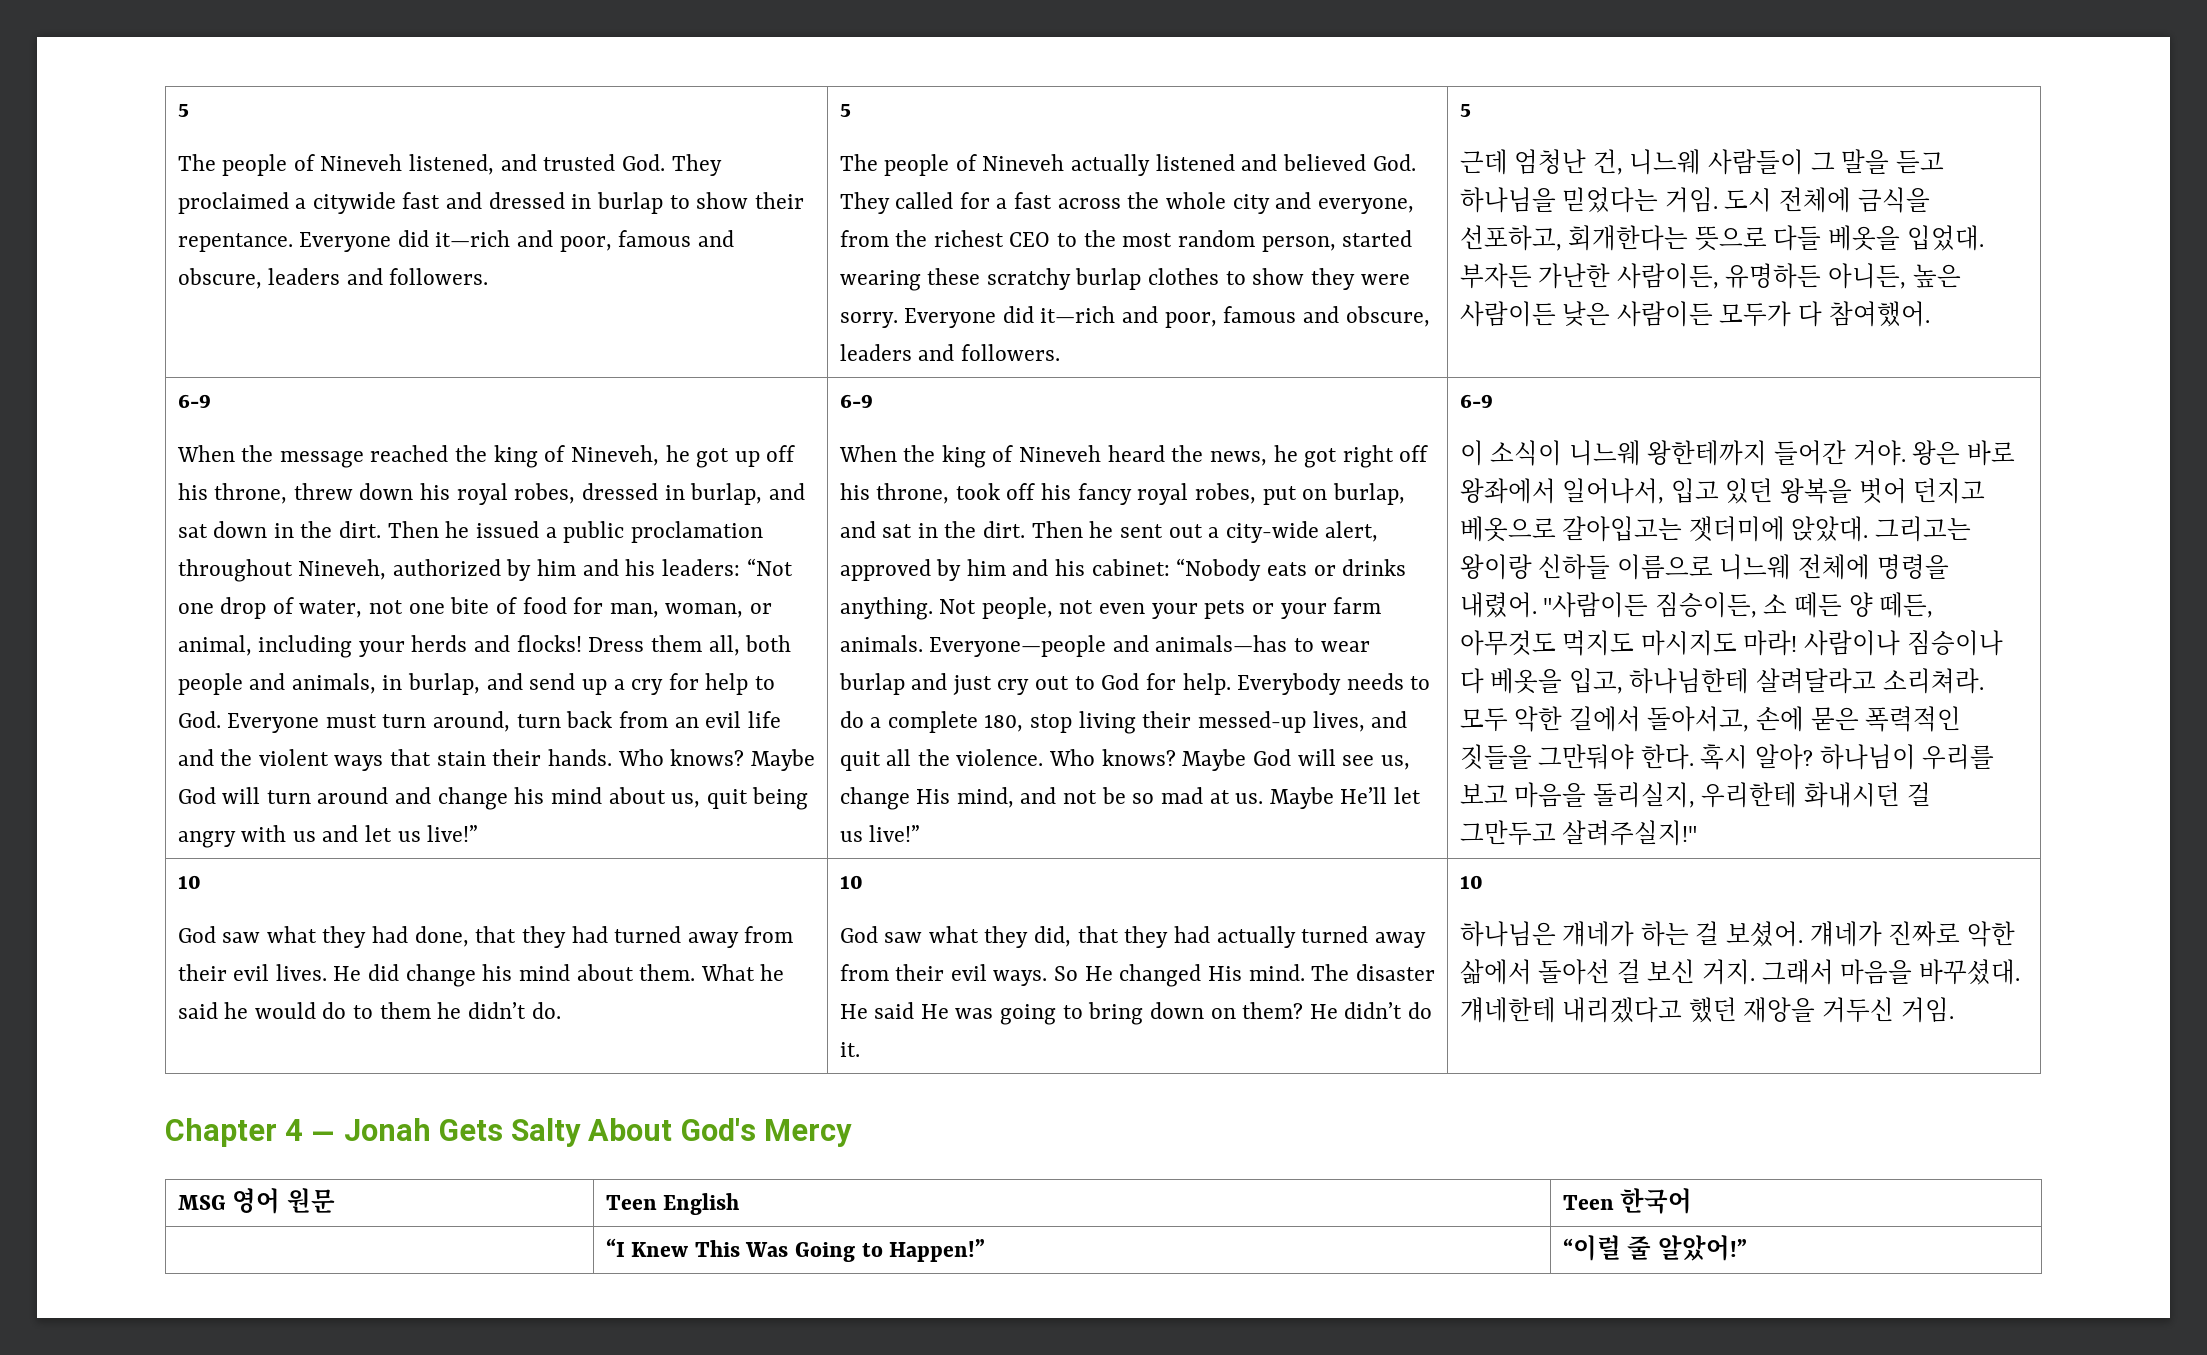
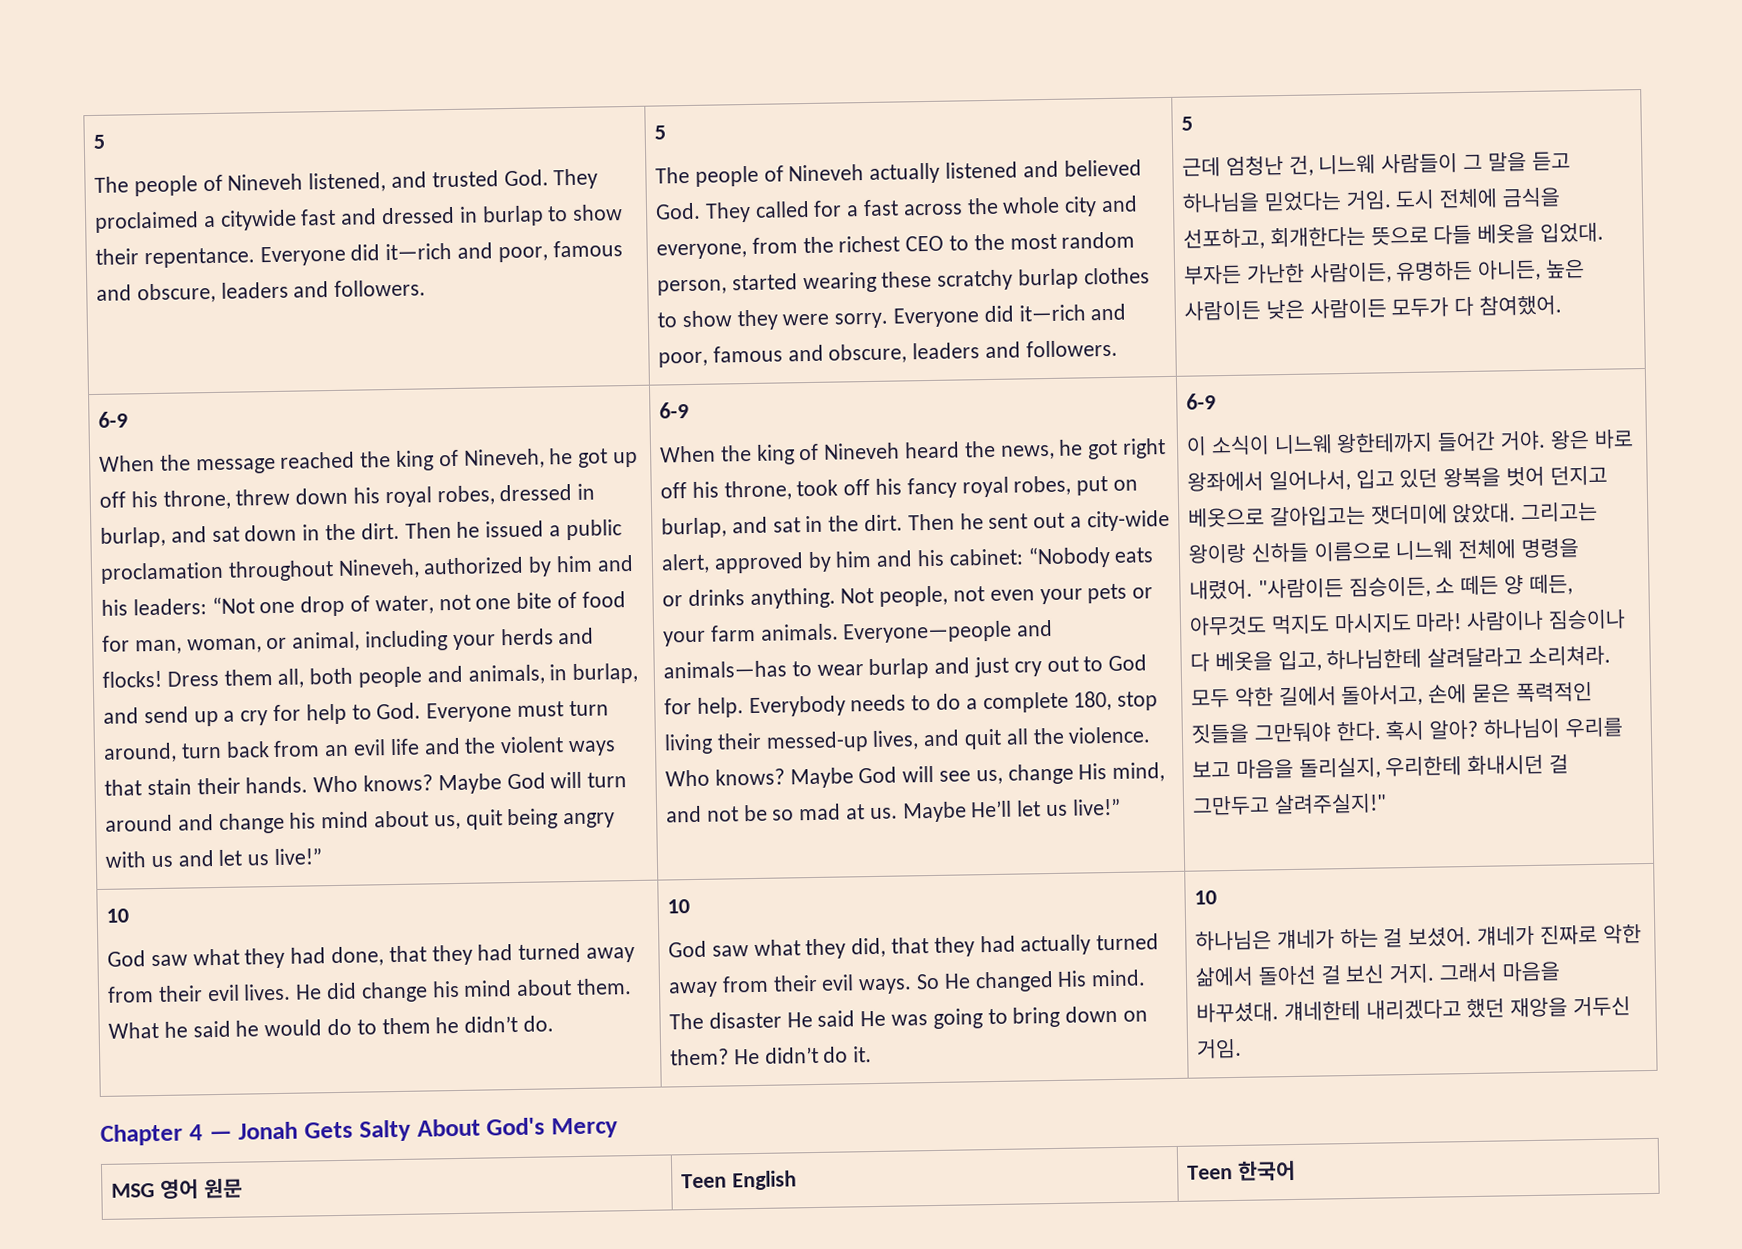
- | “I Knew This Was Going to Happen!” | “이럴 줄 알았어!”

